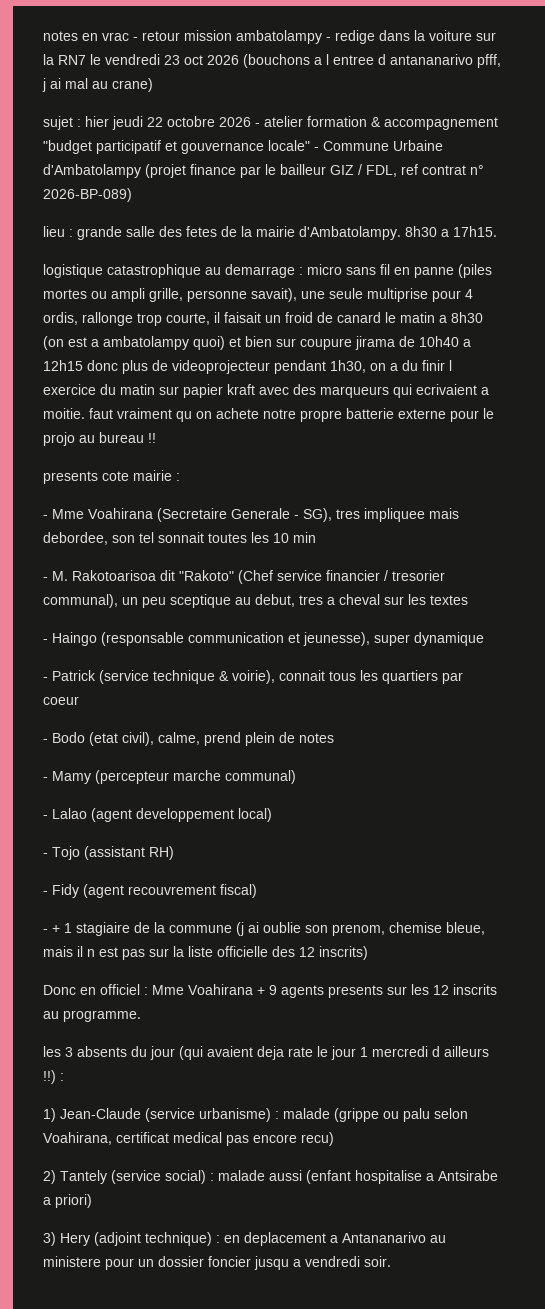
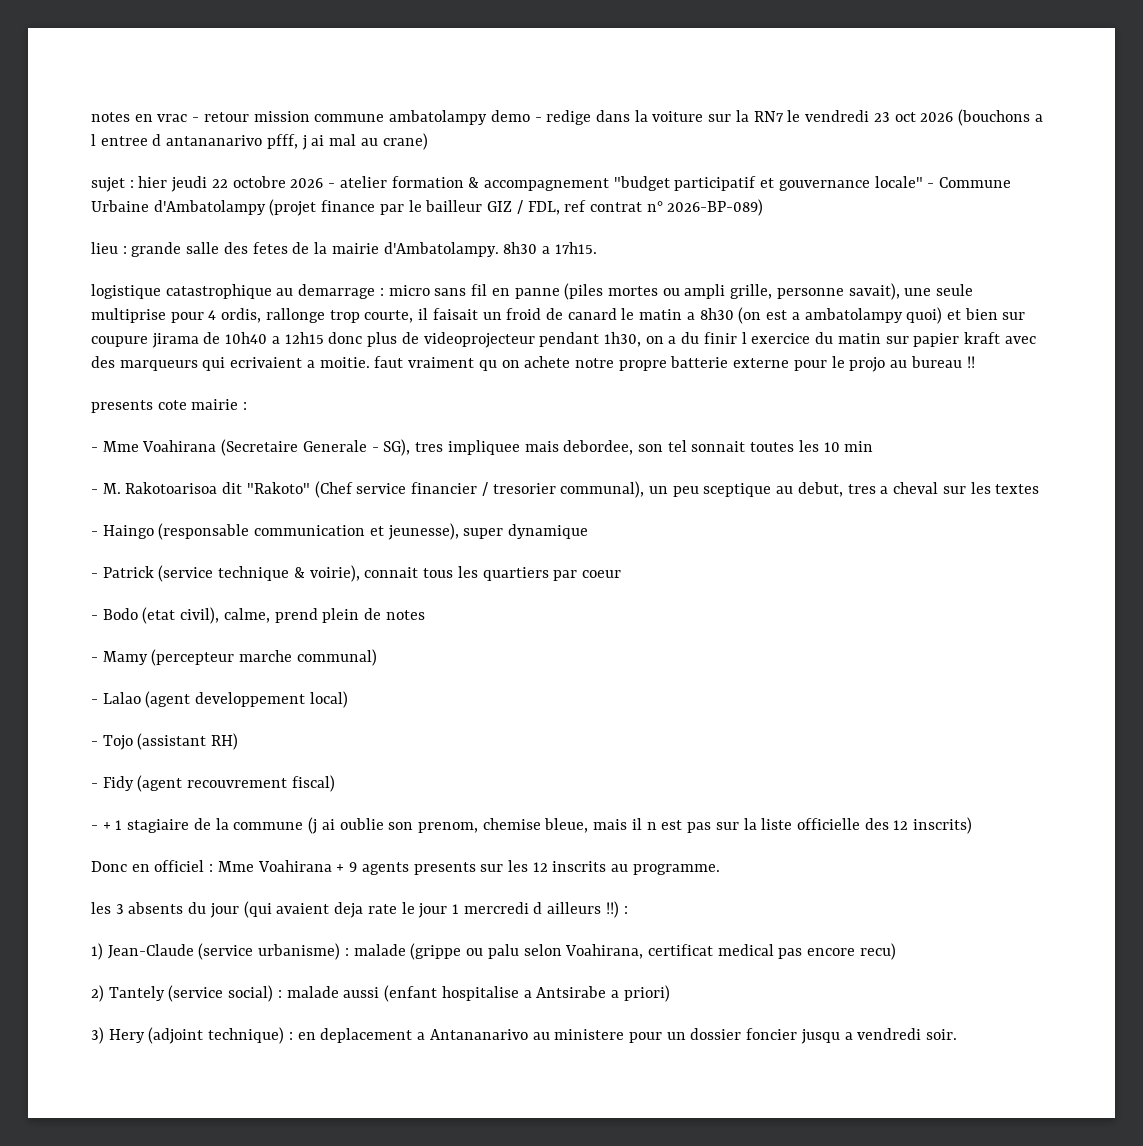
- notes en vrac - retour mission ambatolampy - redige dans la voiture sur la RN7 le vendredi 23 oct 2026 (bouchons a l entree d antananarivo pfff, j ai mal au crane)
+ notes en vrac - retour mission commune ambatolampy demo - redige dans la voiture sur la RN7 le vendredi 23 oct 2026 (bouchons a l entree d antananarivo pfff, j ai mal au crane)

